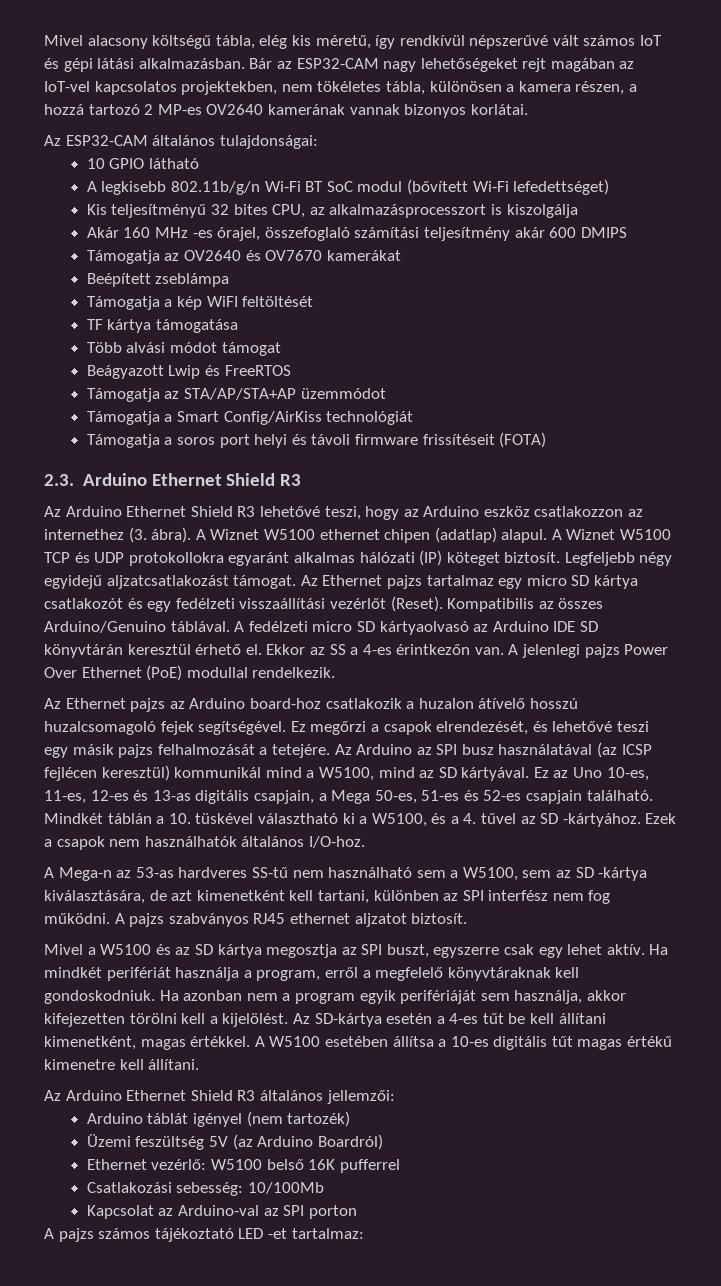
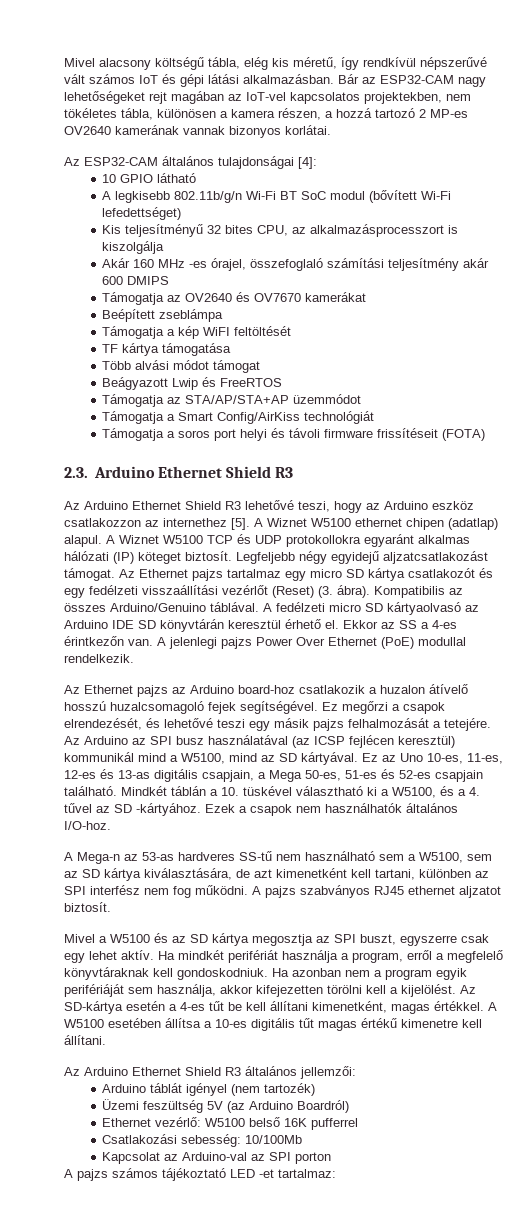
- Az ESP32-CAM általános tulajdonságai:
+ Az ESP32-CAM általános tulajdonságai [4]:
- Az Arduino Ethernet Shield R3 lehetővé teszi, hogy az Arduino eszköz csatlakozzon az internethez (3. ábra).
+ Az Arduino Ethernet Shield R3 lehetővé teszi, hogy az Arduino eszköz csatlakozzon az internethez [5].
- Az Ethernet pajzs tartalmaz egy micro SD kártya csatlakozót és egy fedélzeti visszaállítási vezérlőt (Reset).
+ Az Ethernet pajzs tartalmaz egy micro SD kártya csatlakozót és egy fedélzeti visszaállítási vezérlőt (Reset) (3. ábra).
- A Mega-n az 53-as hardveres SS-tű nem használható sem a W5100, sem az SD -kártya kiválasztására, de azt kimenetként kell tartani, különben az SPI interfész nem fog működni.
+ A Mega-n az 53-as hardveres SS-tű nem használható sem a W5100, sem az SD kártya kiválasztására, de azt kimenetként kell tartani, különben az SPI interfész nem fog működni.

